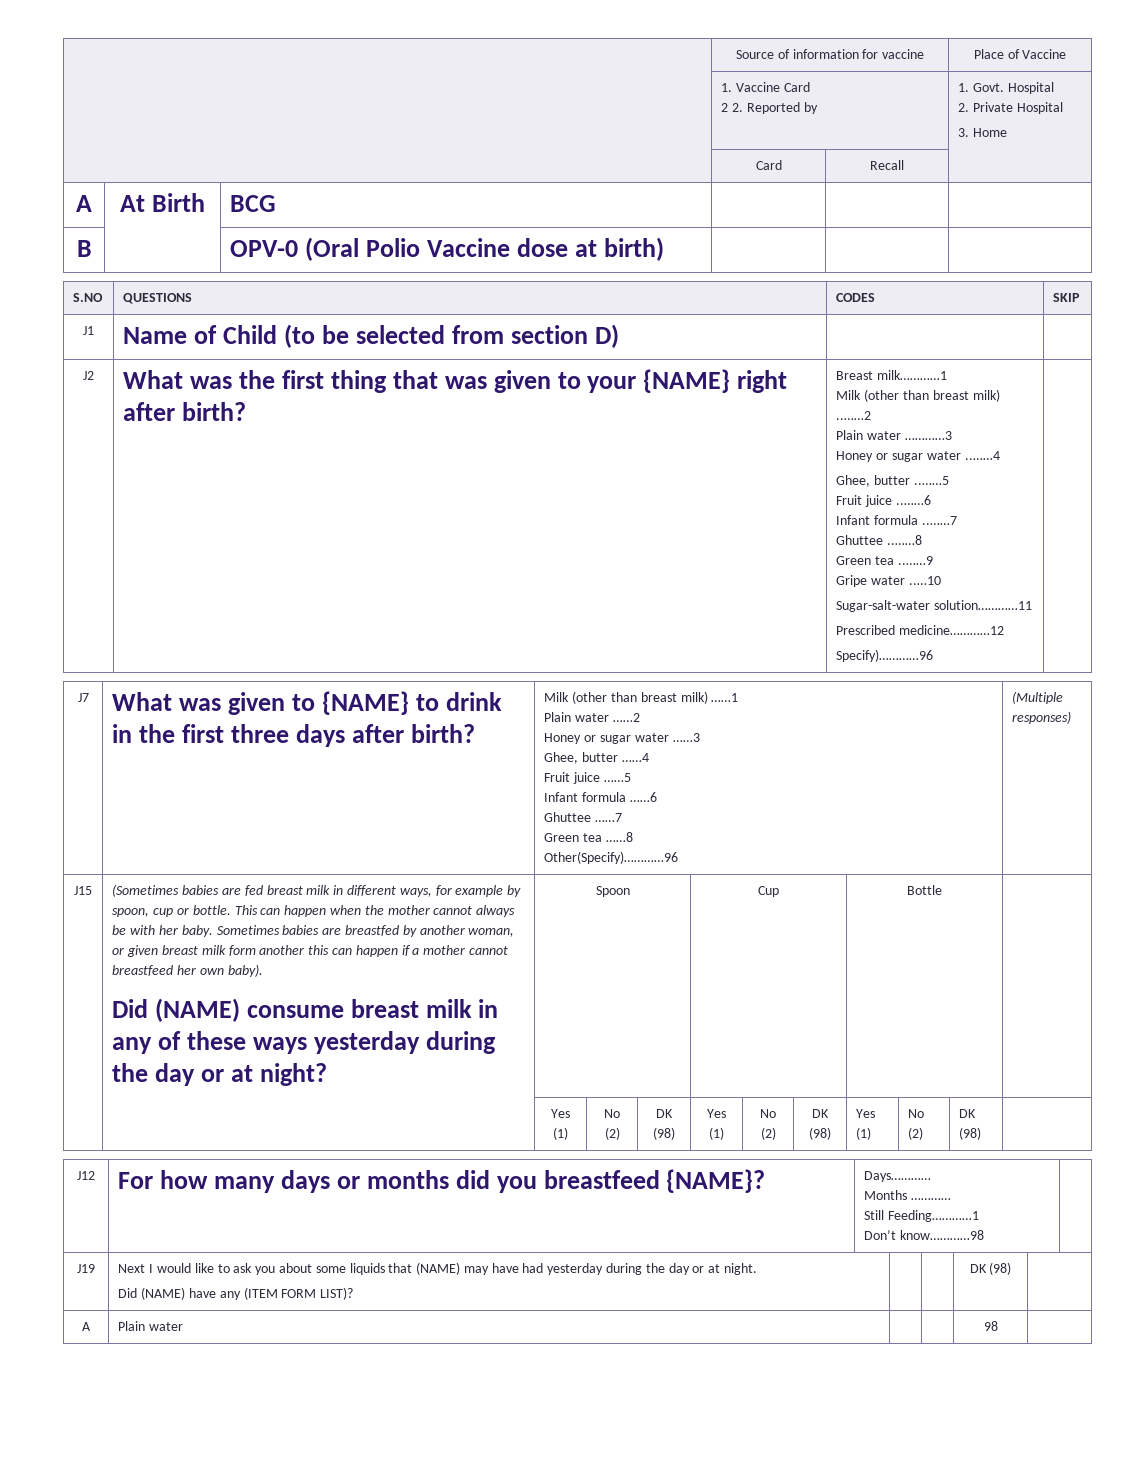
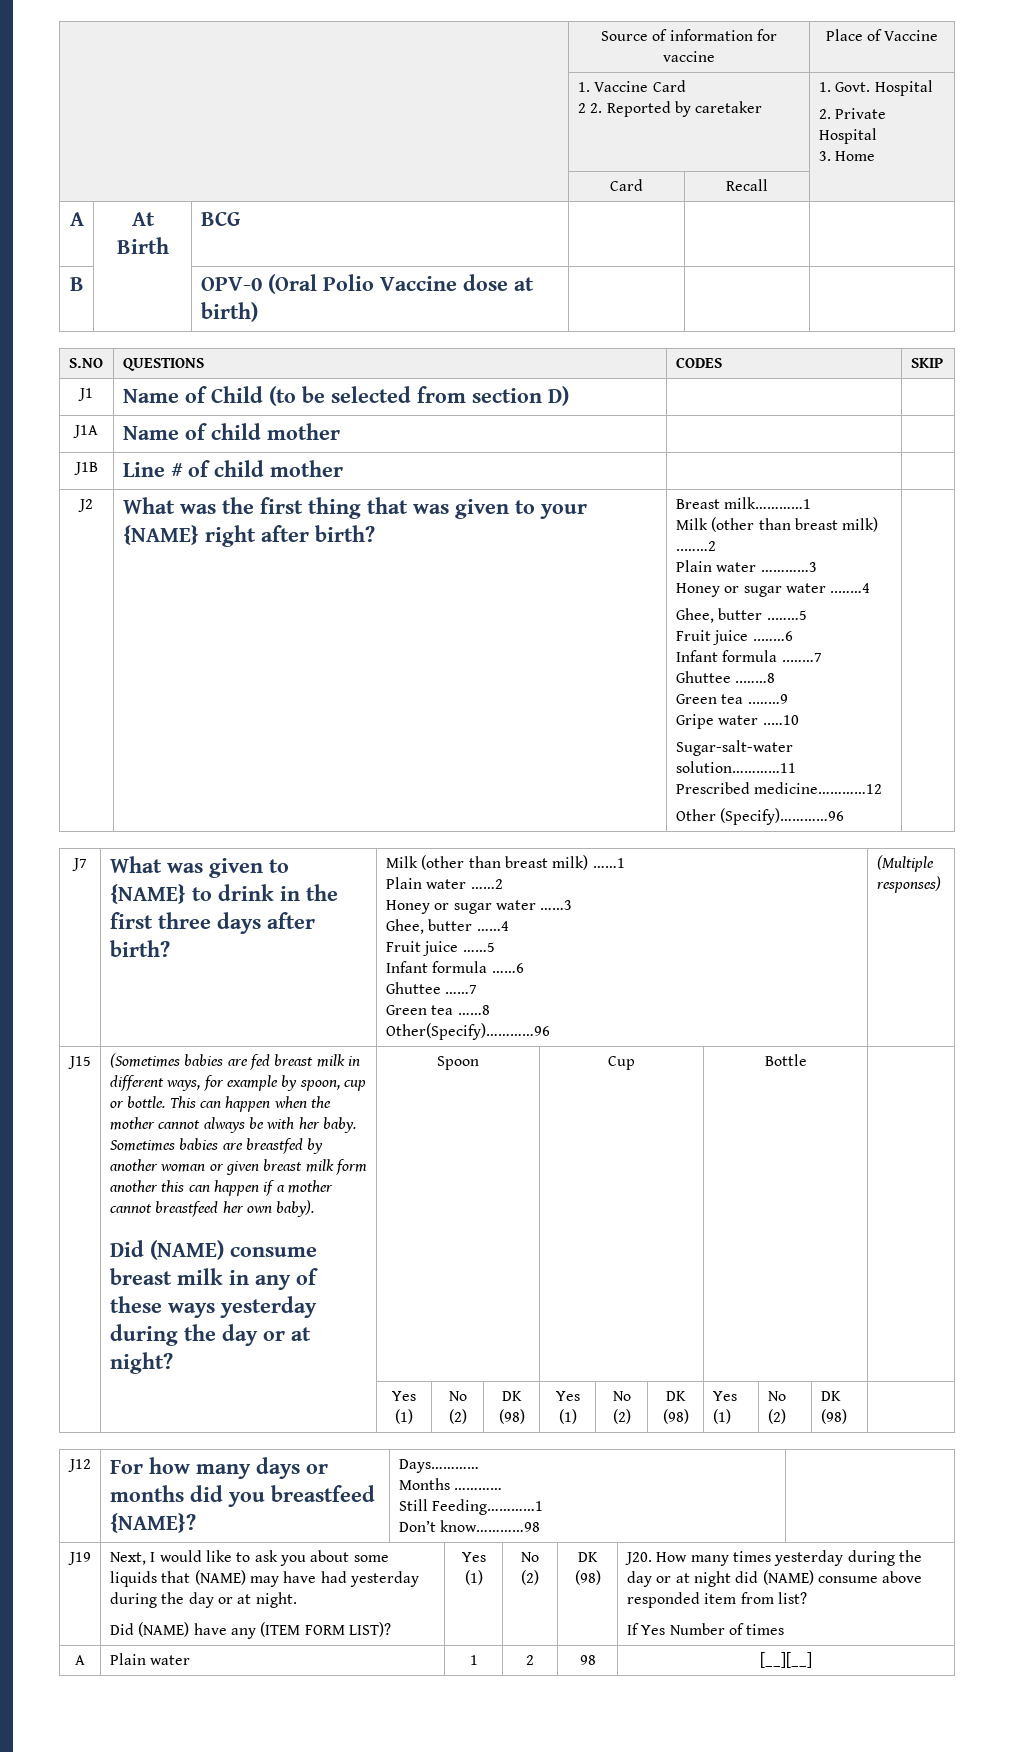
  | 1. Vaccine Card
- 2 2. Reported by | 1. Govt. Hospital
+ 2 2. Reported by caretaker | 1. Govt. Hospital
+ J1A | Name of child mother | |
+ J1B | Line # of child mother | |
- Specify)…………96
+ Other (Specify)…………96
- Sometimes babies are breastfed by another woman, or given breast milk form another this can happen if a mother cannot breastfeed her own baby).
+ Sometimes babies are breastfed by another woman or given breast milk form another this can happen if a mother cannot breastfeed her own baby).
- Next I would like to ask you about some liquids that (NAME) may have had yesterday during the day or at night.
+ Next, I would like to ask you about some liquids that (NAME) may have had yesterday during the day or at night.
- Did (NAME) have any (ITEM FORM LIST)? | | | DK (98)
+ Did (NAME) have any (ITEM FORM LIST)? | Yes (1) | No (2) | DK (98) | J20. How many times yesterday during the day or at night did (NAME) consume above responded item from list?
+ If Yes Number of times
- A | Plain water | | | 98 |
+ A | Plain water | 1 | 2 | 98 | [__][__]

